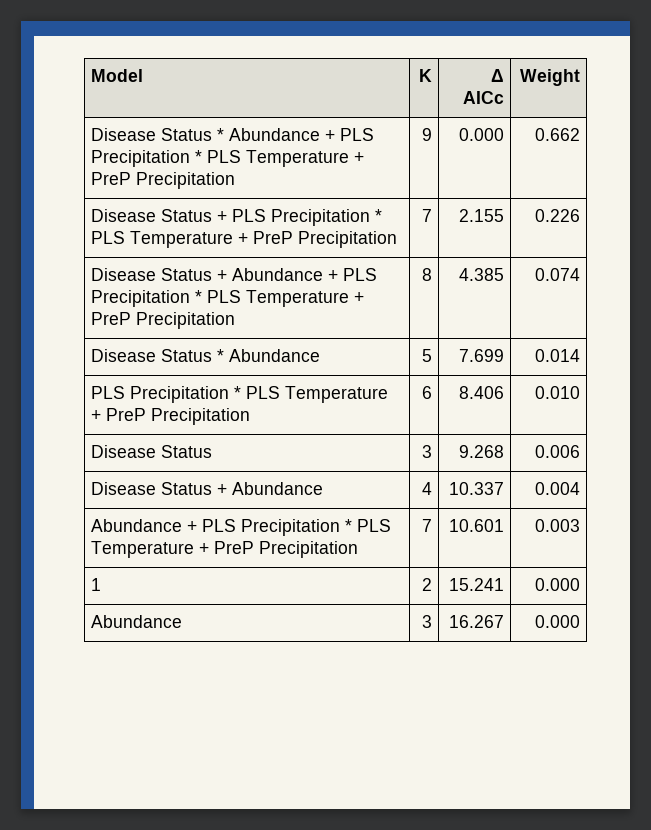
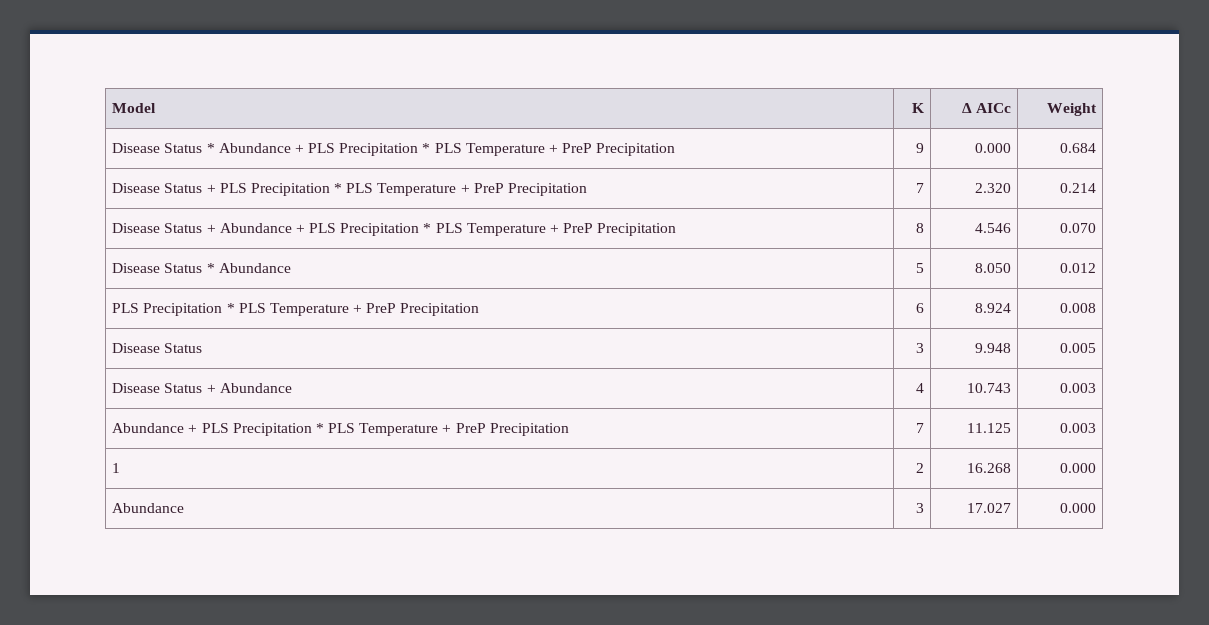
- Disease Status * Abundance + PLS Precipitation * PLS Temperature + PreP Precipitation | 9 | 0.000 | 0.662
+ Disease Status * Abundance + PLS Precipitation * PLS Temperature + PreP Precipitation | 9 | 0.000 | 0.684
- Disease Status + PLS Precipitation * PLS Temperature + PreP Precipitation | 7 | 2.155 | 0.226
+ Disease Status + PLS Precipitation * PLS Temperature + PreP Precipitation | 7 | 2.320 | 0.214
- Disease Status + Abundance + PLS Precipitation * PLS Temperature + PreP Precipitation | 8 | 4.385 | 0.074
+ Disease Status + Abundance + PLS Precipitation * PLS Temperature + PreP Precipitation | 8 | 4.546 | 0.070
- Disease Status * Abundance | 5 | 7.699 | 0.014
+ Disease Status * Abundance | 5 | 8.050 | 0.012
- PLS Precipitation * PLS Temperature + PreP Precipitation | 6 | 8.406 | 0.010
+ PLS Precipitation * PLS Temperature + PreP Precipitation | 6 | 8.924 | 0.008
- Disease Status | 3 | 9.268 | 0.006
+ Disease Status | 3 | 9.948 | 0.005
- Disease Status + Abundance | 4 | 10.337 | 0.004
+ Disease Status + Abundance | 4 | 10.743 | 0.003
- Abundance + PLS Precipitation * PLS Temperature + PreP Precipitation | 7 | 10.601 | 0.003
+ Abundance + PLS Precipitation * PLS Temperature + PreP Precipitation | 7 | 11.125 | 0.003
- 1 | 2 | 15.241 | 0.000
+ 1 | 2 | 16.268 | 0.000
- Abundance | 3 | 16.267 | 0.000
+ Abundance | 3 | 17.027 | 0.000

